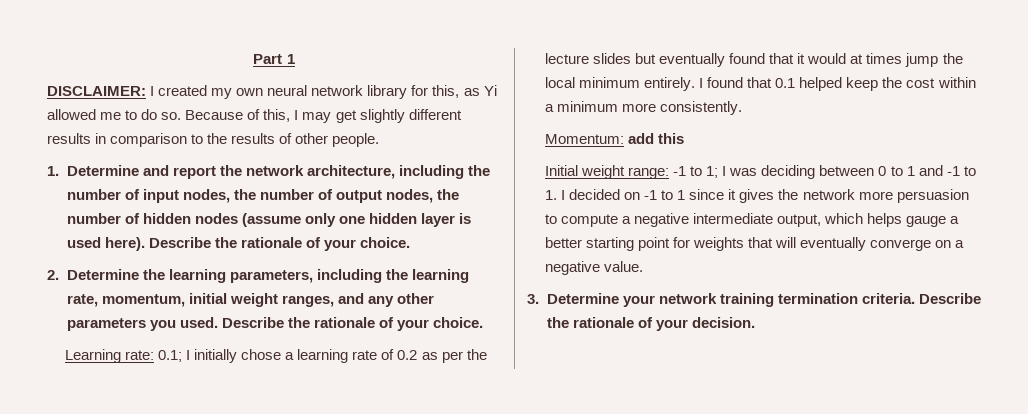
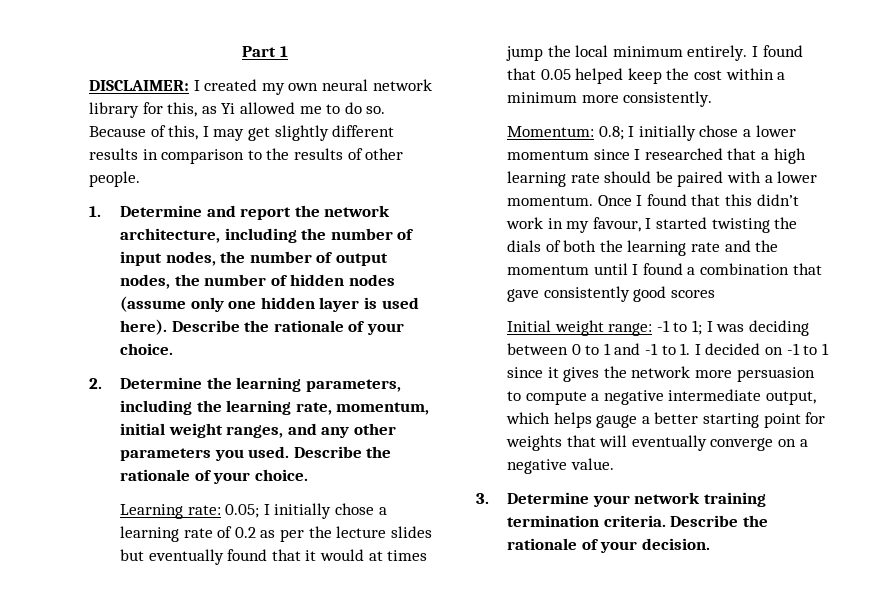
- Learning rate: 0.1; I initially chose a learning rate of 0.2 as per the lecture slides but eventually found that it would at times jump the local minimum entirely.
+ Learning rate: 0.05; I initially chose a learning rate of 0.2 as per the lecture slides but eventually found that it would at times jump the local minimum entirely.
- I found that 0.1 helped keep the cost within a minimum more consistently.
+ I found that 0.05 helped keep the cost within a minimum more consistently.
- Momentum: add this
+ Momentum: 0.8; I initially chose a lower momentum since I researched that a high learning rate should be paired with a lower momentum. Once I found that this didn’t work in my favour, I started twisting the dials of both the learning rate and the momentum until I found a combination that gave consistently good scores

